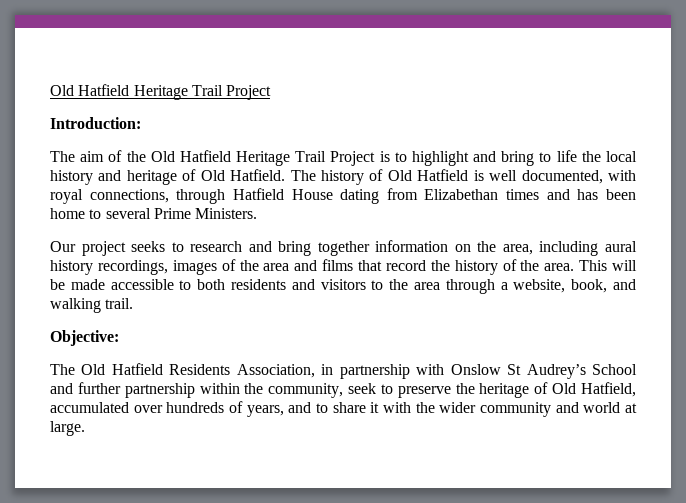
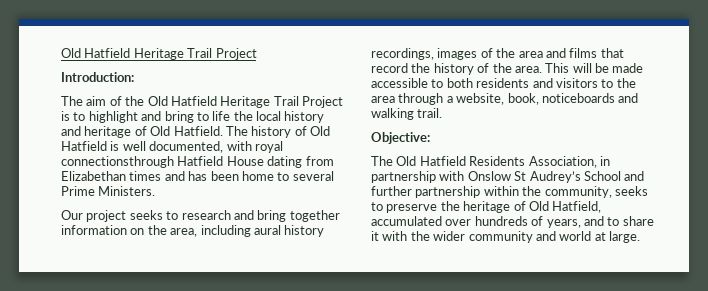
- The history of Old Hatfield is well documented, with royal connections, through Hatfield House dating from Elizabethan times and has been home to several Prime Ministers.
+ The history of Old Hatfield is well documented, with royal connectionsthrough Hatfield House dating from Elizabethan times and has been home to several Prime Ministers.
- This will be made accessible to both residents and visitors to the area through a website, book, and walking trail.
+ This will be made accessible to both residents and visitors to the area through a website, book, noticeboards and walking trail.
- The Old Hatfield Residents Association, in partnership with Onslow St Audrey’s School and further partnership within the community, seek to preserve the heritage of Old Hatfield, accumulated over hundreds of years, and to share it with the wider community and world at large.
+ The Old Hatfield Residents Association, in partnership with Onslow St Audrey’s School and further partnership within the community, seeks to preserve the heritage of Old Hatfield, accumulated over hundreds of years, and to share it with the wider community and world at large.

